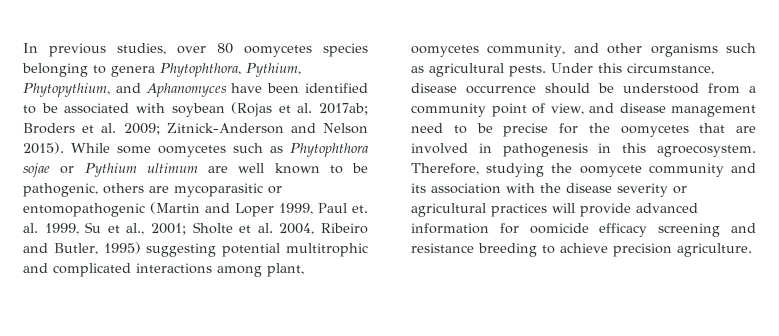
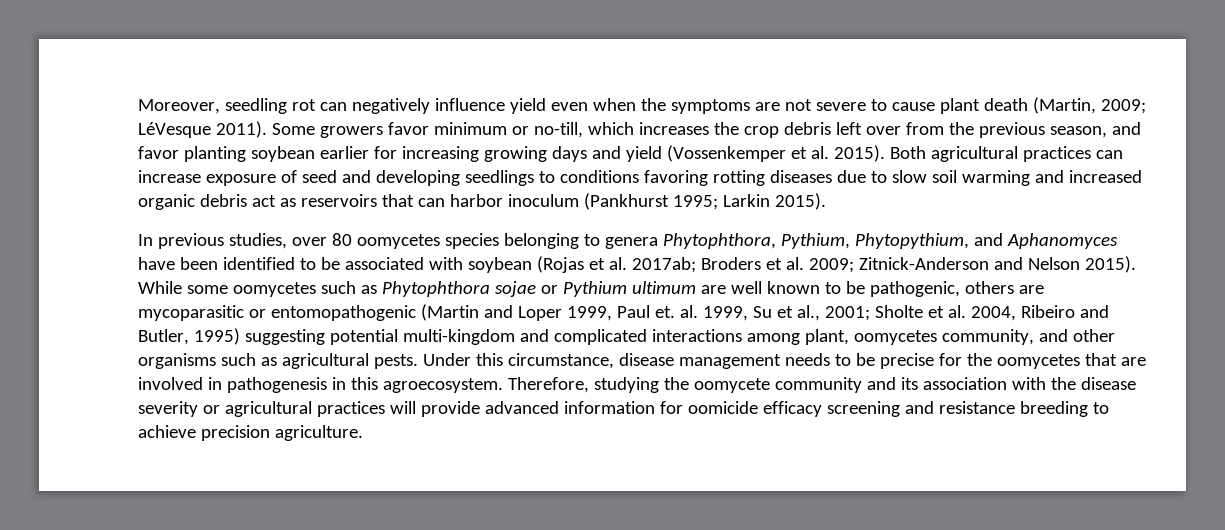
+ Moreover, seedling rot can negatively influence yield even when the symptoms are not severe to cause plant death (Martin, 2009; LéVesque 2011). Some growers favor minimum or no-till, which increases the crop debris left over from the previous season, and favor planting soybean earlier for increasing growing days and yield (Vossenkemper et al. 2015). Both agricultural practices can increase exposure of seed and developing seedlings to conditions favoring rotting diseases due to slow soil warming and increased organic debris act as reservoirs that can harbor inoculum (Pankhurst 1995; Larkin 2015).
- While some oomycetes such as Phytophthora sojae or Pythium ultimum are well known to be pathogenic, others are mycoparasitic or entomopathogenic (Martin and Loper 1999, Paul et. al. 1999, Su et al., 2001; Sholte et al. 2004, Ribeiro and Butler, 1995) suggesting potential multitrophic and complicated interactions among plant, oomycetes community, and other organisms such as agricultural pests.
+ While some oomycetes such as Phytophthora sojae or Pythium ultimum are well known to be pathogenic, others are mycoparasitic or entomopathogenic (Martin and Loper 1999, Paul et. al. 1999, Su et al., 2001; Sholte et al. 2004, Ribeiro and Butler, 1995) suggesting potential multi-kingdom and complicated interactions among plant, oomycetes community, and other organisms such as agricultural pests.
- Under this circumstance, disease occurrence should be understood from a community point of view, and disease management need to be precise for the oomycetes that are involved in pathogenesis in this agroecosystem.
+ Under this circumstance, disease management needs to be precise for the oomycetes that are involved in pathogenesis in this agroecosystem.

